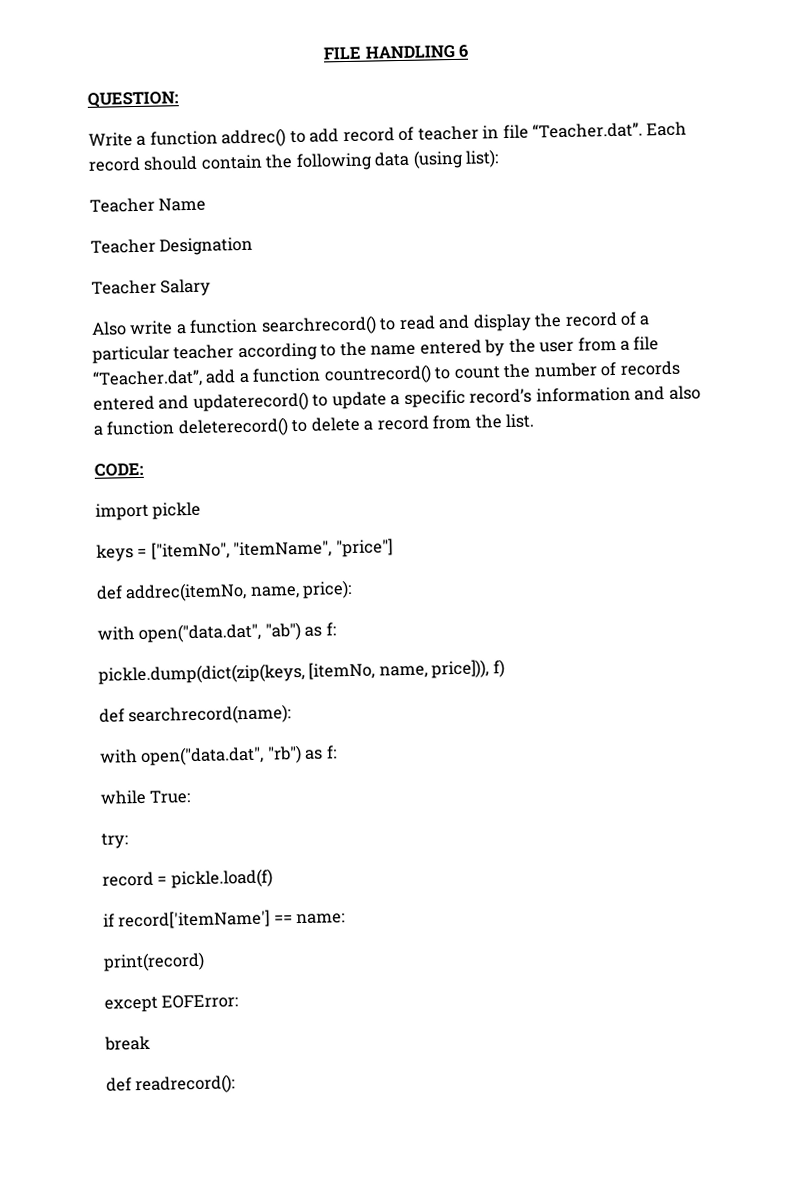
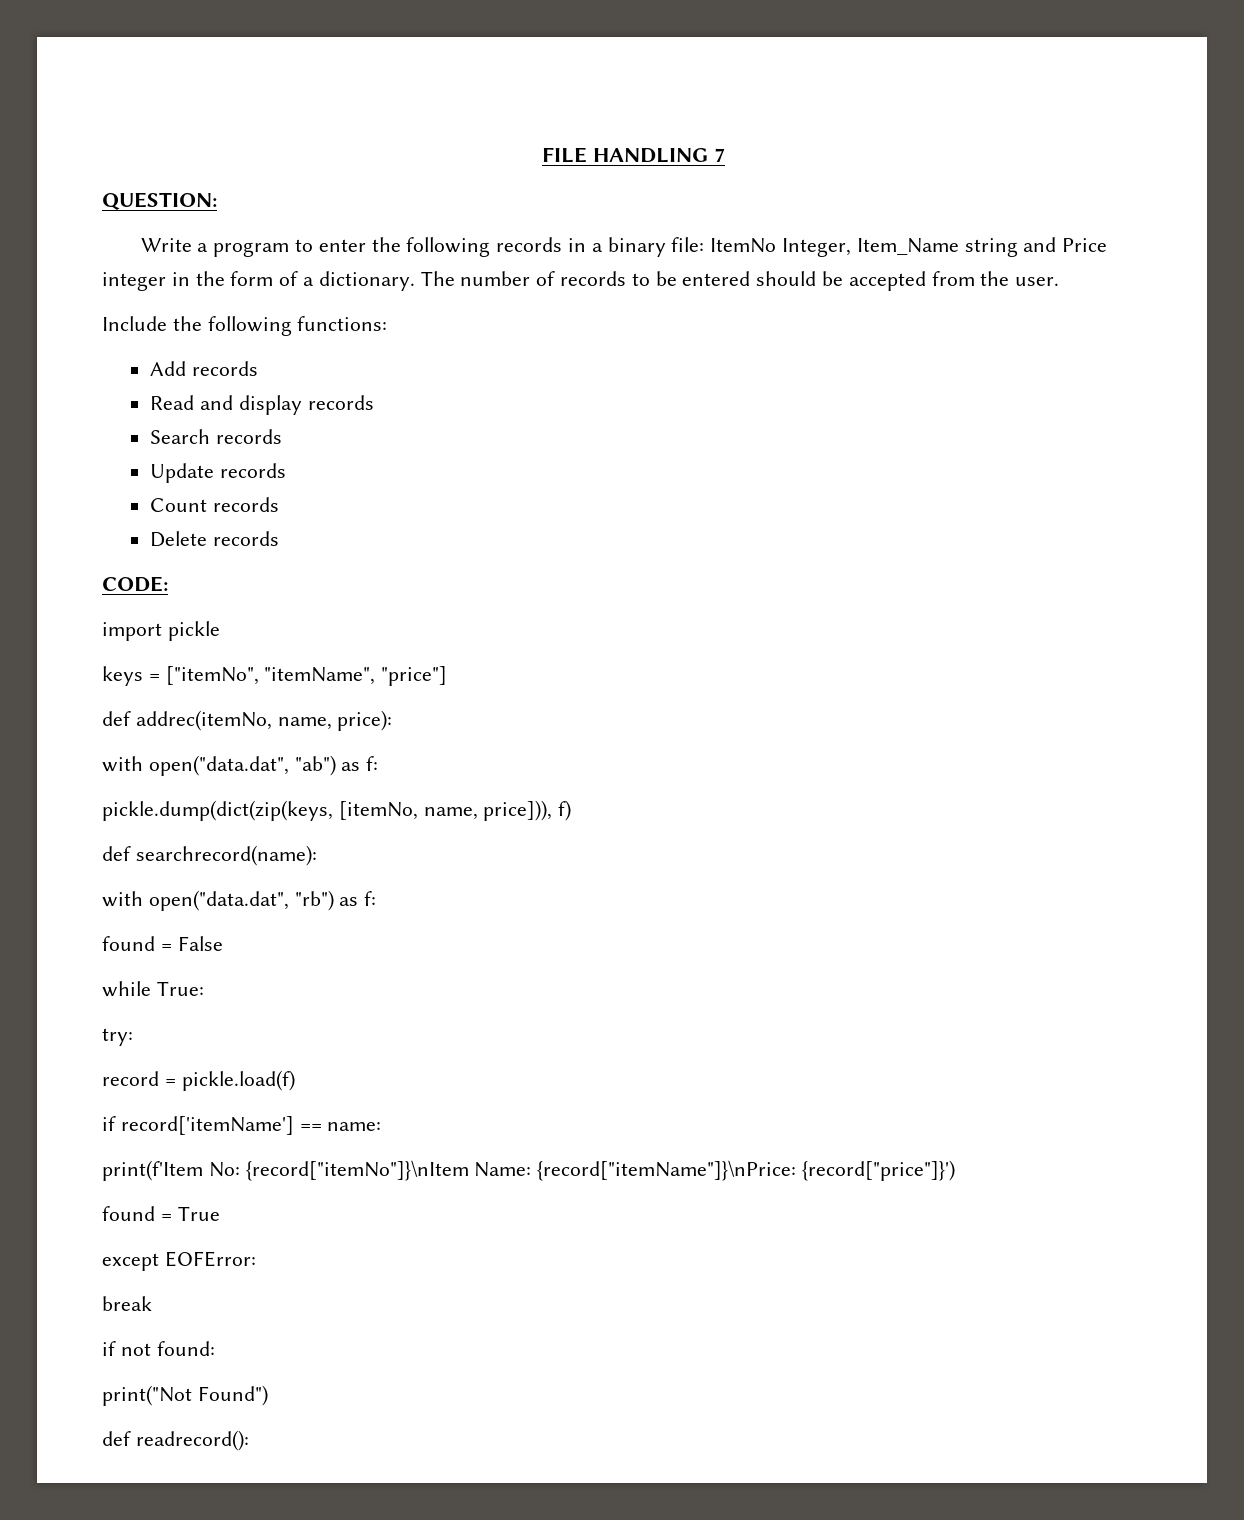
- FILE HANDLING 6
+ FILE HANDLING 7
- Write a function addrec() to add record of teacher in file “Teacher.dat”. Each record should contain the following data (using list):
- Teacher Name
- Teacher Designation
- Teacher Salary
- Also write a function searchrecord() to read and display the record of a particular teacher according to the name entered by the user from a file “Teacher.dat”, add a function countrecord() to count the number of records entered and updaterecord() to update a specific record’s information and also a function deleterecord() to delete a record from the list.
+ Write a program to enter the following records in a binary file: ItemNo Integer, Item_Name string and Price integer in the form of a dictionary. The number of records to be entered should be accepted from the user.
+ Include the following functions:
+ Add records
+ Read and display records
+ Search records
+ Update records
+ Count records
+ Delete records
+ found = False
- print(record)
+ print(f'Item No: {record["itemNo"]}\nItem Name: {record["itemName"]}\nPrice: {record["price"]}')
+ found = True
  except EOFError:
  break
+ if not found:
+ print("Not Found")

